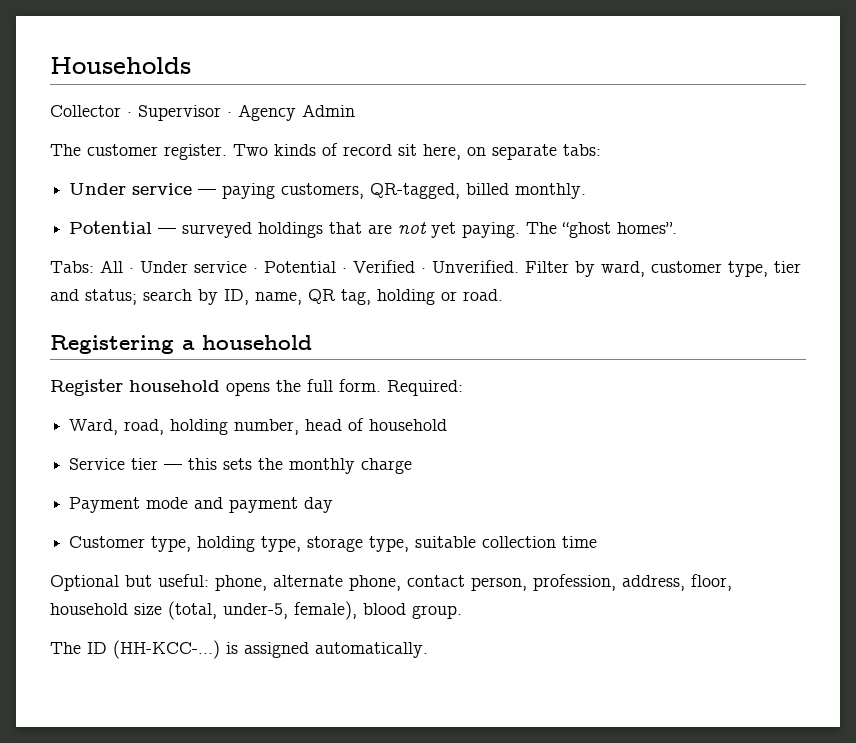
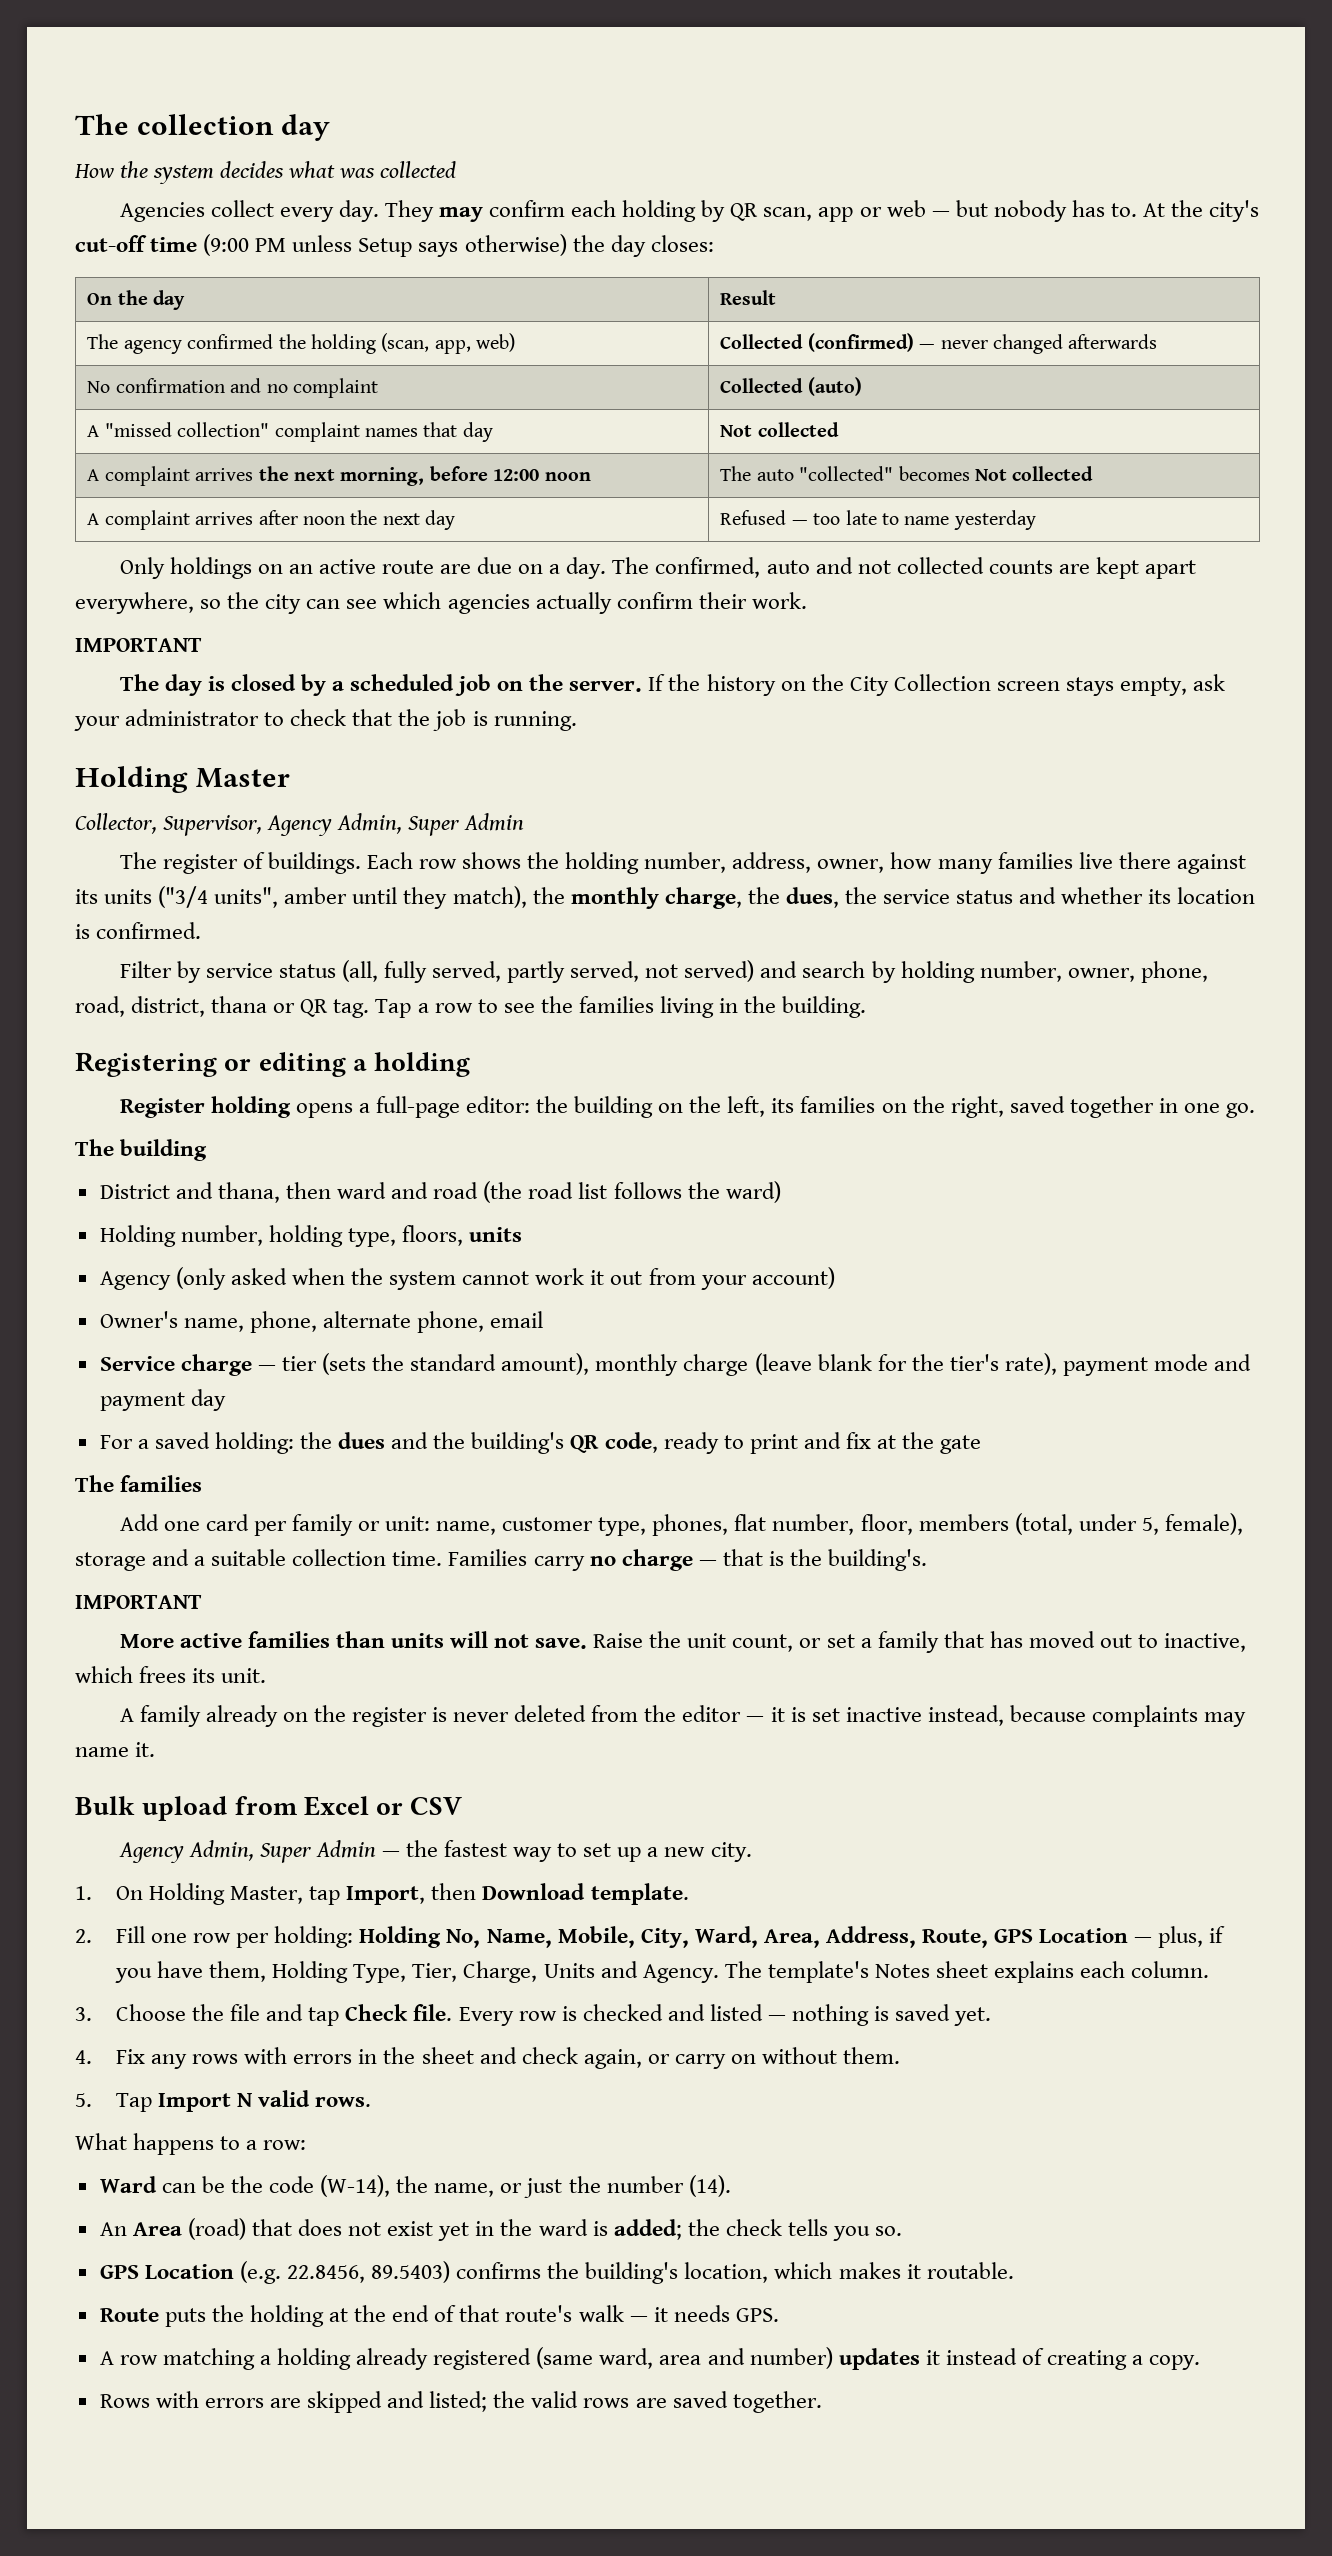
- Households
- Collector · Supervisor · Agency Admin
- The customer register. Two kinds of record sit here, on separate tabs:
- Under service — paying customers, QR-tagged, billed monthly.
- Potential — surveyed holdings that are not yet paying. The “ghost homes”.
- Tabs: All · Under service · Potential · Verified · Unverified. Filter by ward, customer type, tier and status; search by ID, name, QR tag, holding or road.
- Registering a household
- Register household opens the full form. Required:
- Ward, road, holding number, head of household
- Service tier — this sets the monthly charge
- Payment mode and payment day
- Customer type, holding type, storage type, suitable collection time
- Optional but useful: phone, alternate phone, contact person, profession, address, floor, household size (total, under-5, female), blood group.
- The ID (HH-KCC-…) is assigned automatically.
+ The collection day
+ How the system decides what was collected
+ Agencies collect every day. They may confirm each holding by QR scan, app or web — but nobody has to. At the city's cut-off time (9:00 PM unless Setup says otherwise) the day closes:
+ On the day | Result
+ The agency confirmed the holding (scan, app, web) | Collected (confirmed) — never changed afterwards
+ No confirmation and no complaint | Collected (auto)
+ A "missed collection" complaint names that day | Not collected
+ A complaint arrives the next morning, before 12:00 noon | The auto "collected" becomes Not collected
+ A complaint arrives after noon the next day | Refused — too late to name yesterday
+ Only holdings on an active route are due on a day. The confirmed, auto and not collected counts are kept apart everywhere, so the city can see which agencies actually confirm their work.
+ IMPORTANT
+ The day is closed by a scheduled job on the server. If the history on the City Collection screen stays empty, ask your administrator to check that the job is running.
+ Holding Master
+ Collector, Supervisor, Agency Admin, Super Admin
+ The register of buildings. Each row shows the holding number, address, owner, how many families live there against its units ("3/4 units", amber until they match), the monthly charge, the dues, the service status and whether its location is confirmed.
+ Filter by service status (all, fully served, partly served, not served) and search by holding number, owner, phone, road, district, thana or QR tag. Tap a row to see the families living in the building.
+ Registering or editing a holding
+ Register holding opens a full-page editor: the building on the left, its families on the right, saved together in one go.
+ The building
+ District and thana, then ward and road (the road list follows the ward)
+ Holding number, holding type, floors, units
+ Agency (only asked when the system cannot work it out from your account)
+ Owner's name, phone, alternate phone, email
+ Service charge — tier (sets the standard amount), monthly charge (leave blank for the tier's rate), payment mode and payment day
+ For a saved holding: the dues and the building's QR code, ready to print and fix at the gate
+ The families
+ Add one card per family or unit: name, customer type, phones, flat number, floor, members (total, under 5, female), storage and a suitable collection time. Families carry no charge — that is the building's.
+ IMPORTANT
+ More active families than units will not save. Raise the unit count, or set a family that has moved out to inactive, which frees its unit.
+ A family already on the register is never deleted from the editor — it is set inactive instead, because complaints may name it.
+ Bulk upload from Excel or CSV
+ Agency Admin, Super Admin — the fastest way to set up a new city.
+ 1. On Holding Master, tap Import, then Download template.
+ 2. Fill one row per holding: Holding No, Name, Mobile, City, Ward, Area, Address, Route, GPS Location — plus, if you have them, Holding Type, Tier, Charge, Units and Agency. The template's Notes sheet explains each column.
+ 3. Choose the file and tap Check file. Every row is checked and listed — nothing is saved yet.
+ 4. Fix any rows with errors in the sheet and check again, or carry on without them.
+ 5. Tap Import N valid rows.
+ What happens to a row:
+ Ward can be the code (W-14), the name, or just the number (14).
+ An Area (road) that does not exist yet in the ward is added; the check tells you so.
+ GPS Location (e.g. 22.8456, 89.5403) confirms the building's location, which makes it routable.
+ Route puts the holding at the end of that route's walk — it needs GPS.
+ A row matching a holding already registered (same ward, area and number) updates it instead of creating a copy.
+ Rows with errors are skipped and listed; the valid rows are saved together.

